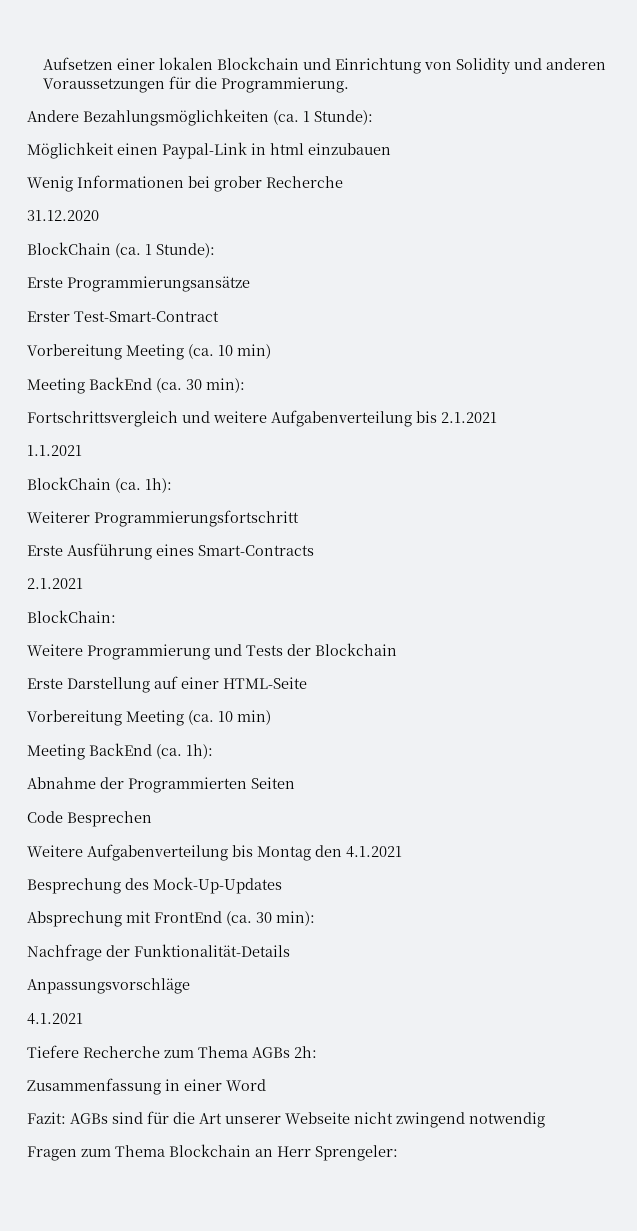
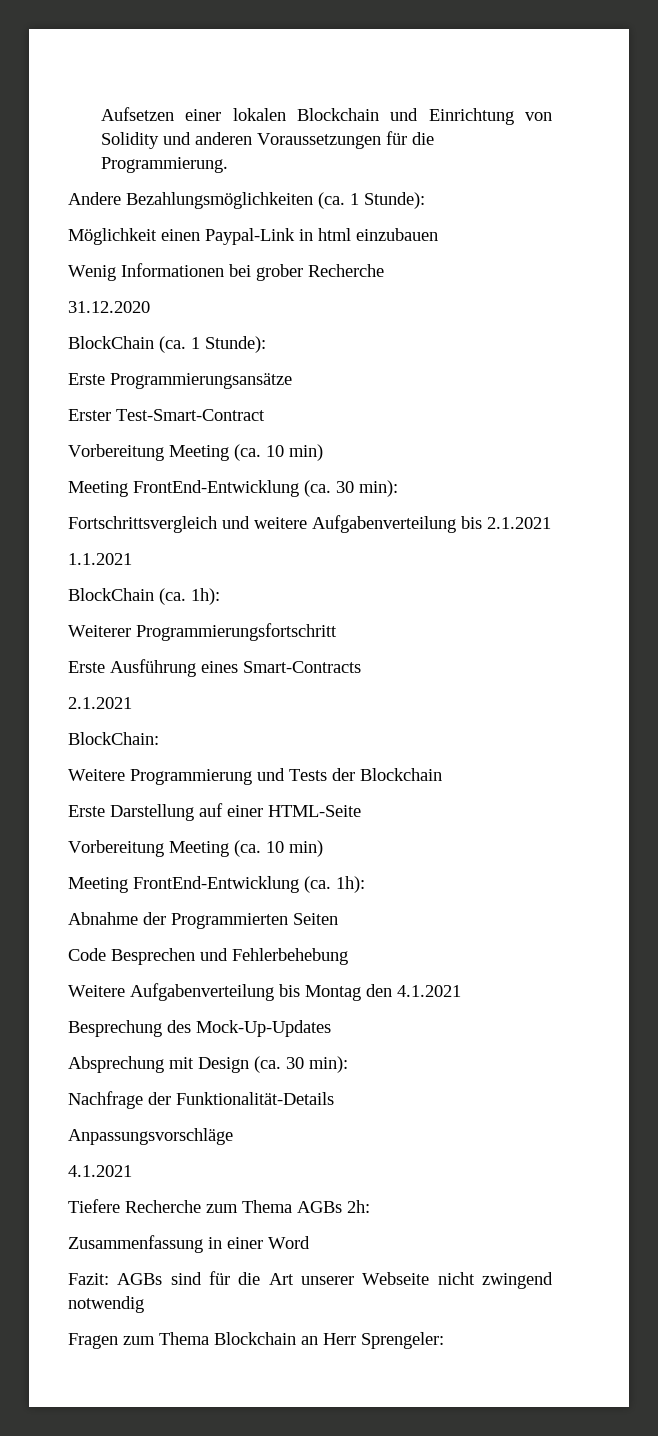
- Meeting BackEnd (ca. 30 min):
+ Meeting FrontEnd-Entwicklung (ca. 30 min):
- Meeting BackEnd (ca. 1h):
+ Meeting FrontEnd-Entwicklung (ca. 1h):
- Code Besprechen
+ Code Besprechen und Fehlerbehebung
- Absprechung mit FrontEnd (ca. 30 min):
+ Absprechung mit Design (ca. 30 min):

